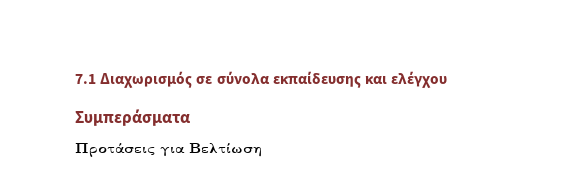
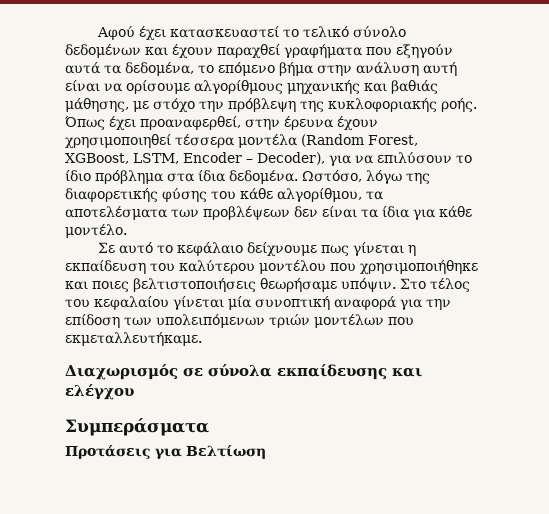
- 7.1 Διαχωρισμός σε σύνολα εκπαίδευσης και ελέγχου
+ Αφού έχει κατασκευαστεί το τελικό σύνολο δεδομένων και έχουν παραχθεί γραφήματα που εξηγούν αυτά τα δεδομένα, το επόμενο βήμα στην ανάλυση αυτή είναι να ορίσουμε αλγορίθμους μηχανικής και βαθιάς μάθησης, με στόχο την πρόβλεψη της κυκλοφοριακής ροής. Όπως έχει προαναφερθεί, στην έρευνα έχουν χρησιμοποιηθεί τέσσερα μοντέλα (Random Forest, XGBoost, LSTM, Encoder – Decoder), για να επιλύσουν το ίδιο πρόβλημα στα ίδια δεδομένα. Ωστόσο, λόγω της διαφορετικής φύσης του κάθε αλγορίθμου, τα αποτελέσματα των προβλέψεων δεν είναι τα ίδια για κάθε μοντέλο.
+ Σε αυτό το κεφάλαιο δείχνουμε πως γίνεται η εκπαίδευση του καλύτερου μοντέλου που χρησιμοποιήθηκε και ποιες βελτιστοποιήσεις θεωρήσαμε υπόψιν. Στο τέλος του κεφαλαίου γίνεται μία συνοπτική αναφορά για την επίδοση των υπολειπόμενων τριών μοντέλων που εκμεταλλευτήκαμε.
+ Διαχωρισμός σε σύνολα εκπαίδευσης και ελέγχου

